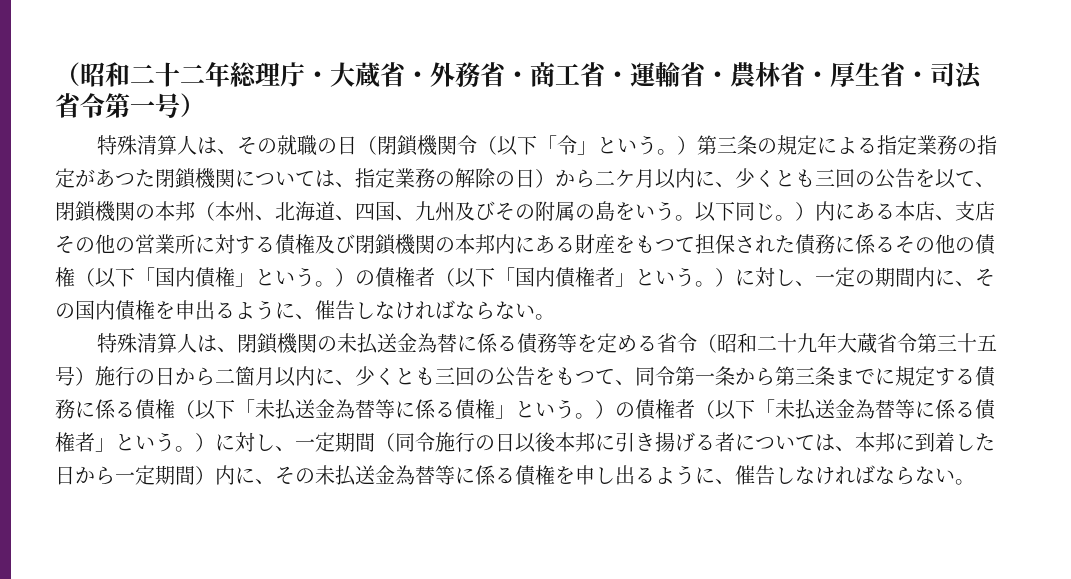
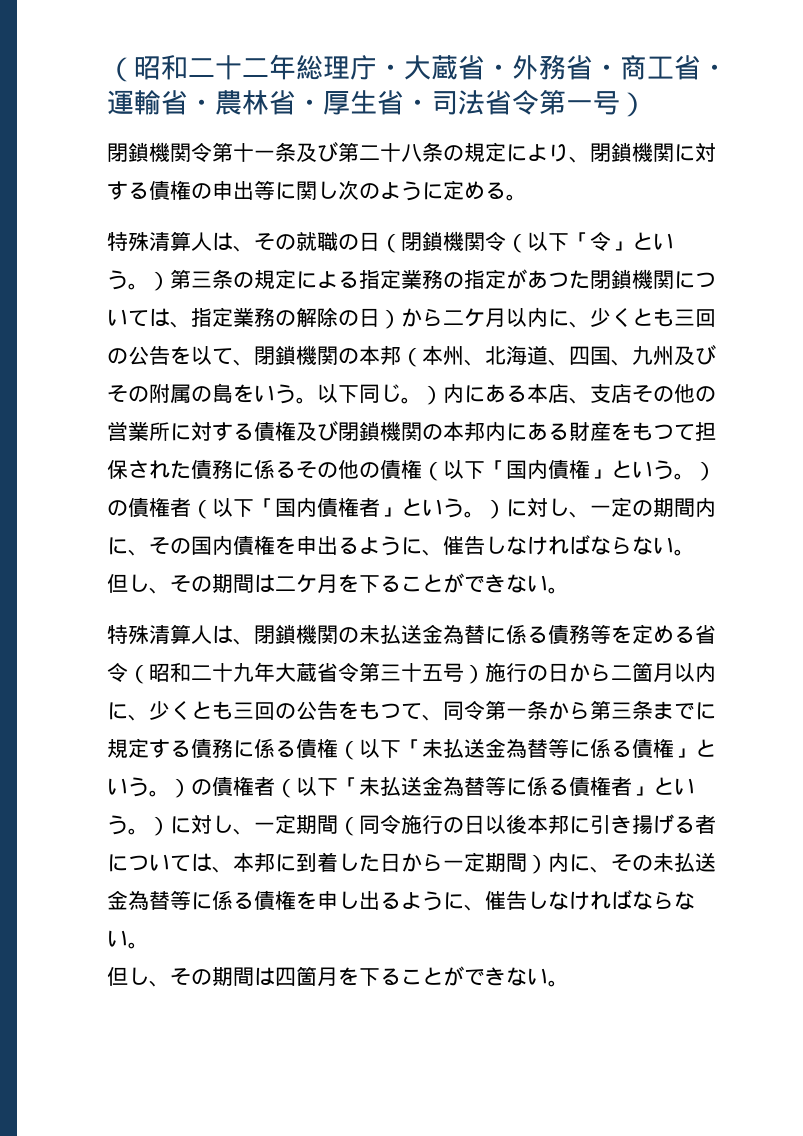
+ 閉鎖機関令第十一条及び第二十八条の規定により、閉鎖機関に対する債権の申出等に関し次のように定める。
+ 但し、その期間は二ケ月を下ることができない。
+ 但し、その期間は四箇月を下ることができない。

